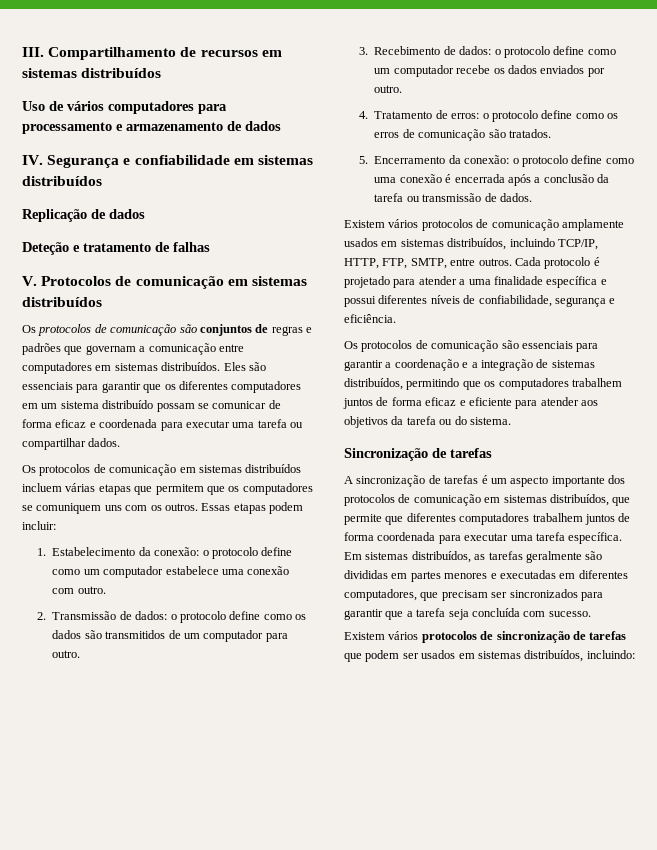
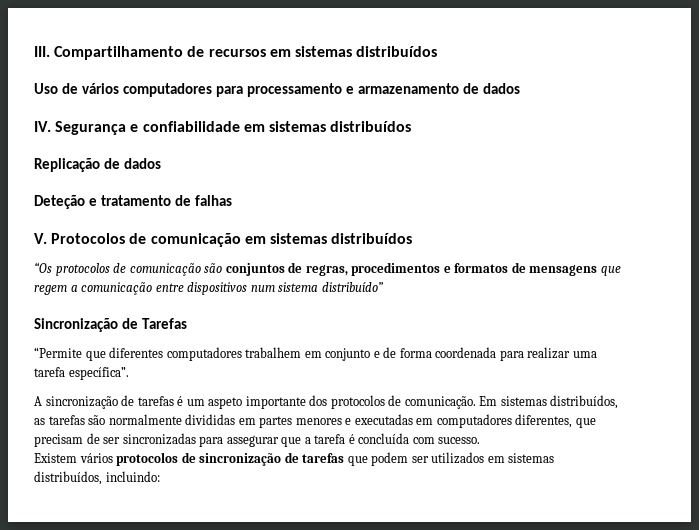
- Os protocolos de comunicação são conjuntos de regras e padrões que governam a comunicação entre computadores em sistemas distribuídos. Eles são essenciais para garantir que os diferentes computadores em um sistema distribuído possam se comunicar de forma eficaz e coordenada para executar uma tarefa ou compartilhar dados.
- Os protocolos de comunicação em sistemas distribuídos incluem várias etapas que permitem que os computadores se comuniquem uns com os outros. Essas etapas podem incluir:
- 1. Estabelecimento da conexão: o protocolo define como um computador estabelece uma conexão com outro.
- 2. Transmissão de dados: o protocolo define como os dados são transmitidos de um computador para outro.
- 3. Recebimento de dados: o protocolo define como um computador recebe os dados enviados por outro.
- 4. Tratamento de erros: o protocolo define como os erros de comunicação são tratados.
- 5. Encerramento da conexão: o protocolo define como uma conexão é encerrada após a conclusão da tarefa ou transmissão de dados.
- Existem vários protocolos de comunicação amplamente usados em sistemas distribuídos, incluindo TCP/IP, HTTP, FTP, SMTP, entre outros. Cada protocolo é projetado para atender a uma finalidade específica e possui diferentes níveis de confiabilidade, segurança e eficiência.
- Os protocolos de comunicação são essenciais para garantir a coordenação e a integração de sistemas distribuídos, permitindo que os computadores trabalhem juntos de forma eficaz e eficiente para atender aos objetivos da tarefa ou do sistema.
- Sincronização de tarefas
+ “Os protocolos de comunicação são conjuntos de regras, procedimentos e formatos de mensagens que regem a comunicação entre dispositivos num sistema distribuído”
+ Sincronização de Tarefas
+ “Permite que diferentes computadores trabalhem em conjunto e de forma coordenada para realizar uma tarefa específica”.
- A sincronização de tarefas é um aspecto importante dos protocolos de comunicação em sistemas distribuídos, que permite que diferentes computadores trabalhem juntos de forma coordenada para executar uma tarefa específica.
+ A sincronização de tarefas é um aspeto importante dos protocolos de comunicação.
- Em sistemas distribuídos, as tarefas geralmente são divididas em partes menores e executadas em diferentes computadores, que precisam ser sincronizados para garantir que a tarefa seja concluída com sucesso.
+ Em sistemas distribuídos, as tarefas são normalmente divididas em partes menores e executadas em computadores diferentes, que precisam de ser sincronizadas para assegurar que a tarefa é concluída com sucesso.
- Existem vários protocolos de sincronização de tarefas que podem ser usados em sistemas distribuídos, incluindo:
+ Existem vários protocolos de sincronização de tarefas que podem ser utilizados em sistemas distribuídos, incluindo:

